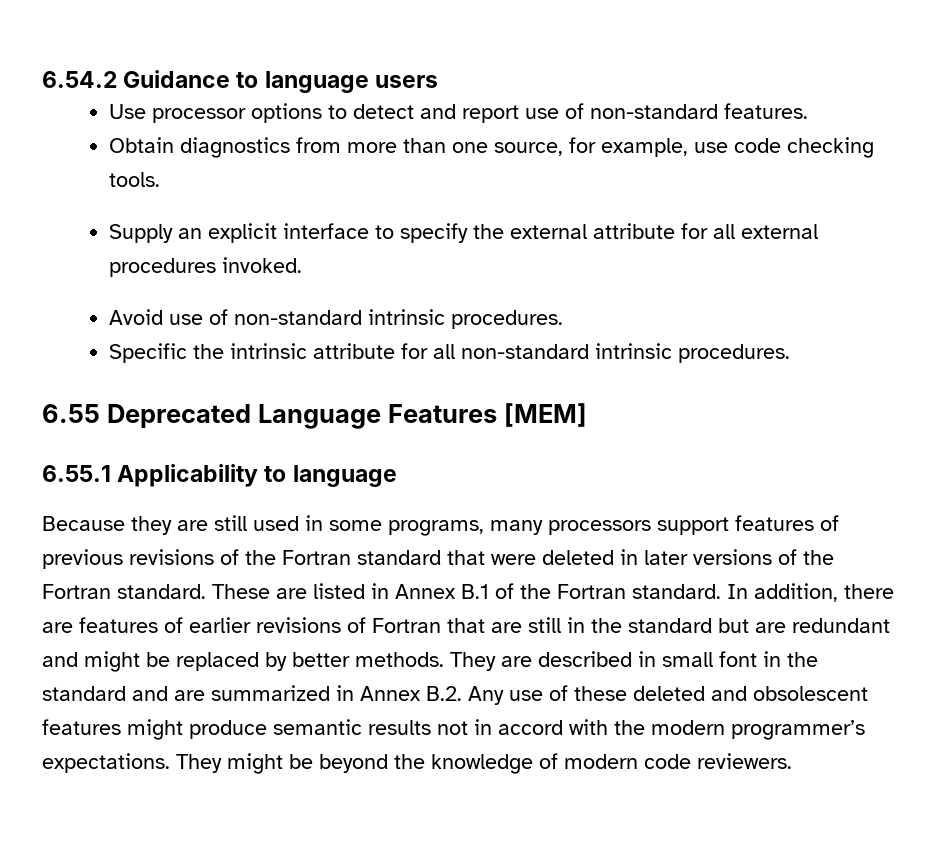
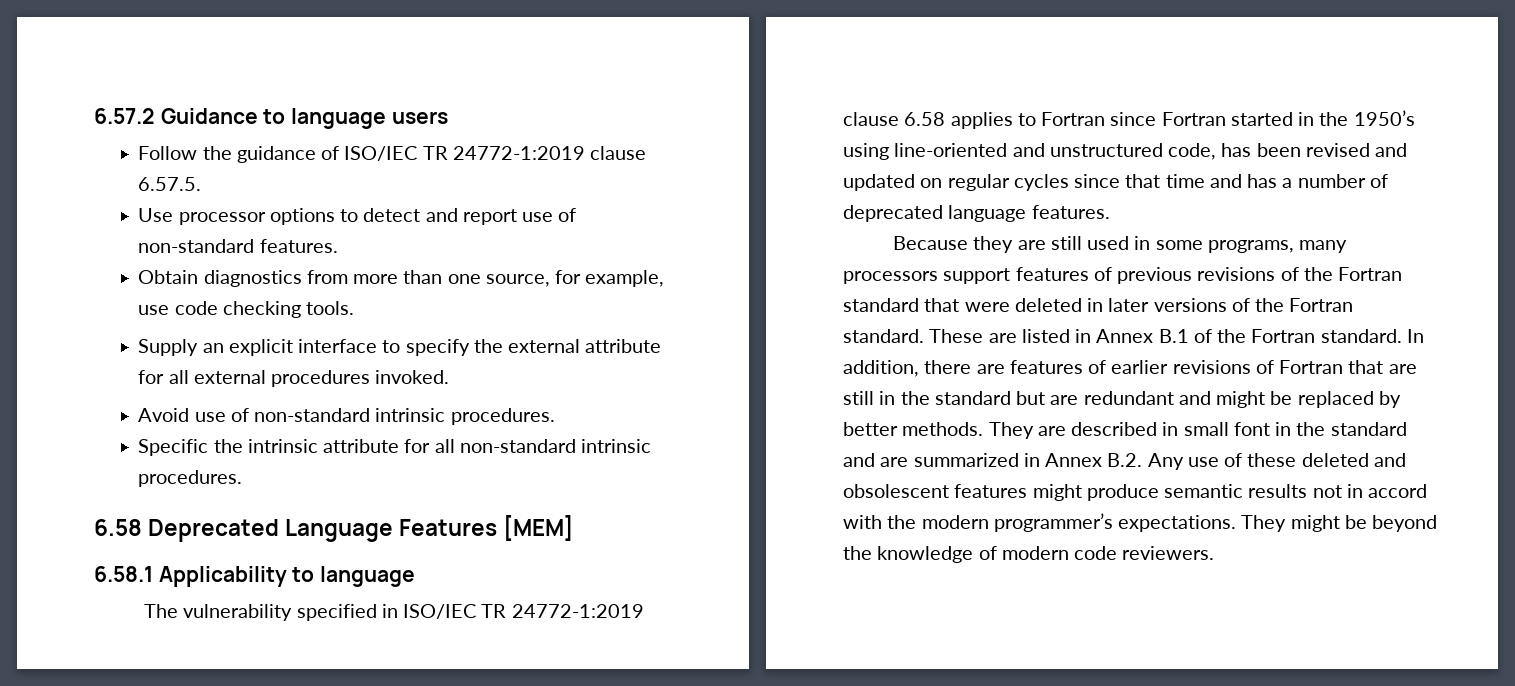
- 6.54.2 Guidance to language users
+ 6.57.2 Guidance to language users
+ Follow the guidance of ISO/IEC TR 24772-1:2019 clause 6.57.5.
- 6.55 Deprecated Language Features [MEM]
+ 6.58 Deprecated Language Features [MEM]
- 6.55.1 Applicability to language
+ 6.58.1 Applicability to language
+ The vulnerability specified in ISO/IEC TR 24772-1:2019 clause 6.58 applies to Fortran since Fortran started in the 1950’s using line-oriented and unstructured code, has been revised and updated on regular cycles since that time and has a number of deprecated language features.

